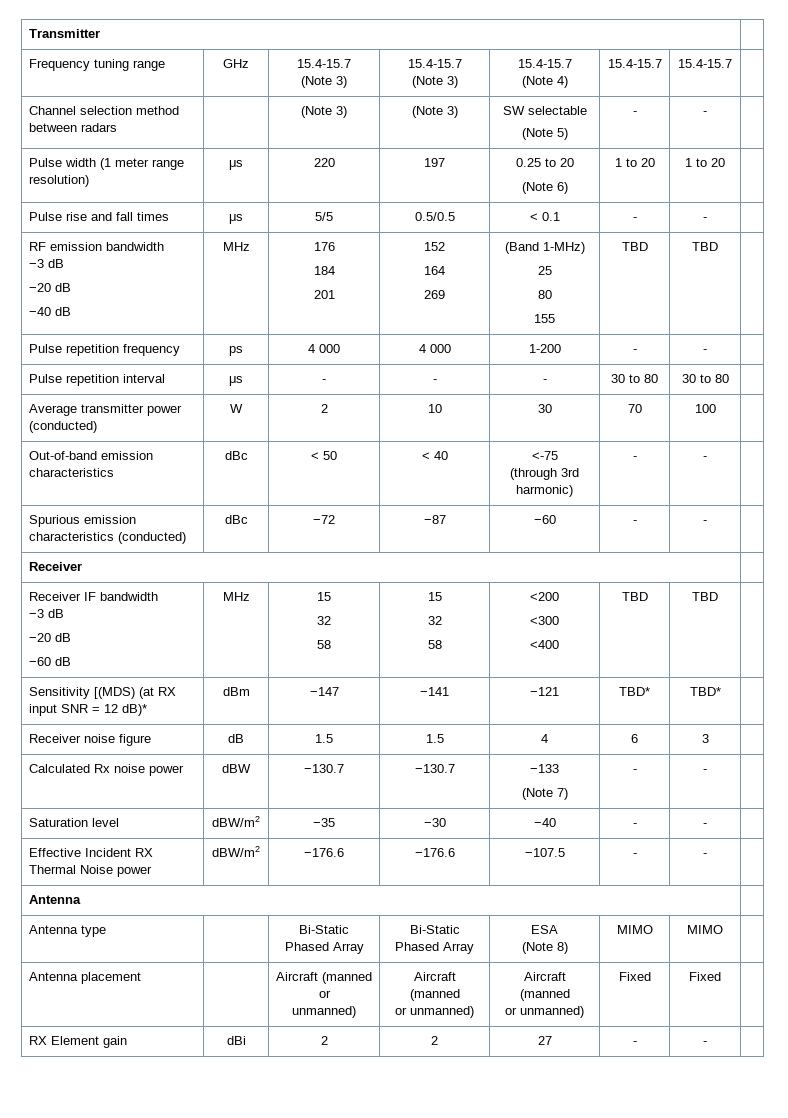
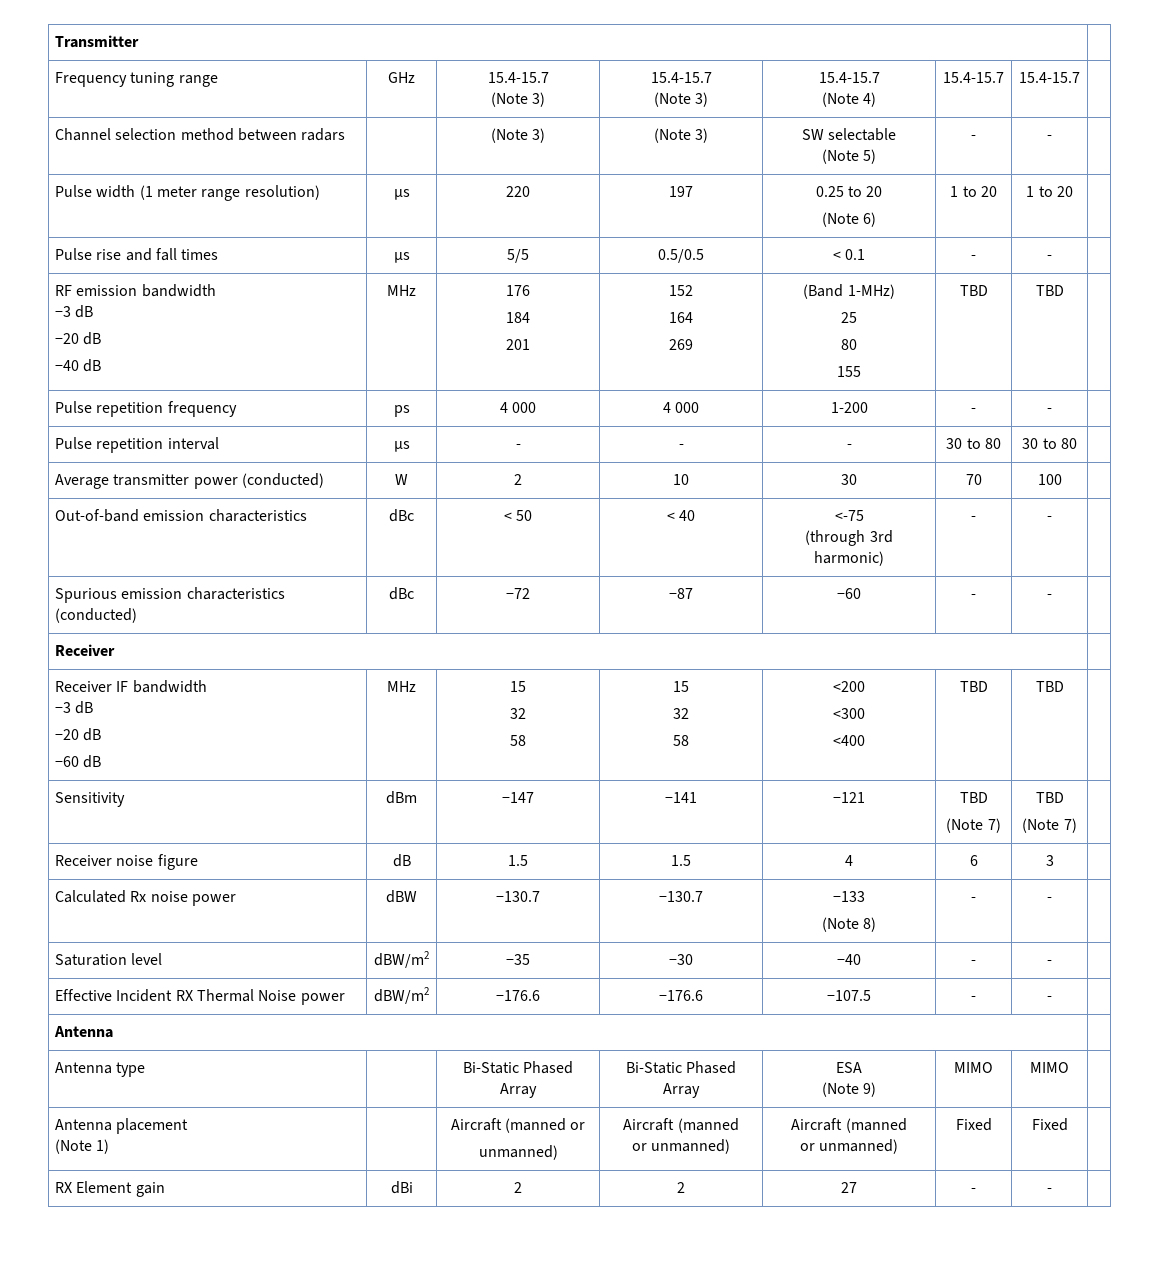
- Sensitivity [(MDS) (at RX input SNR = 12 dB)* | dBm | −147 | −141 | −121 | TBD* | TBD* |
+ Sensitivity | dBm | −147 | −141 | −121 | TBD
+ (Note 7) | TBD
+ (Note 7) |
  Calculated Rx noise power | dBW | −130.7 | −130.7 | −133
- (Note 7) | - | - |
+ (Note 8) | - | - |
  Antenna type | | Bi-Static Phased Array | Bi-Static Phased Array | ESA
- (Note 8) | MIMO | MIMO |
+ (Note 9) | MIMO | MIMO |
- Antenna placement | | Aircraft (manned or
+ Antenna placement
+ (Note 1) | | Aircraft (manned or

